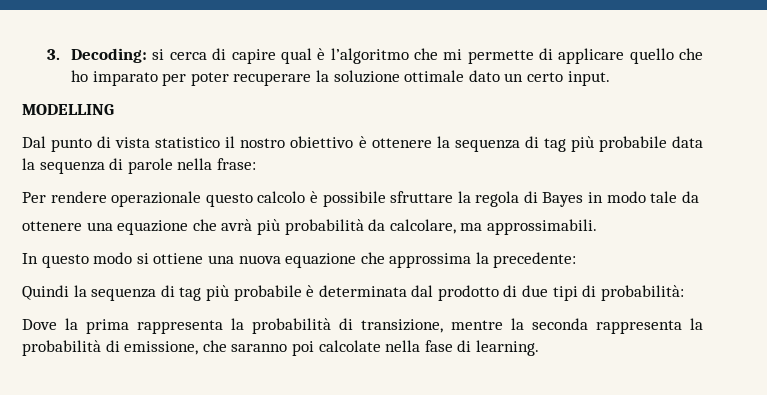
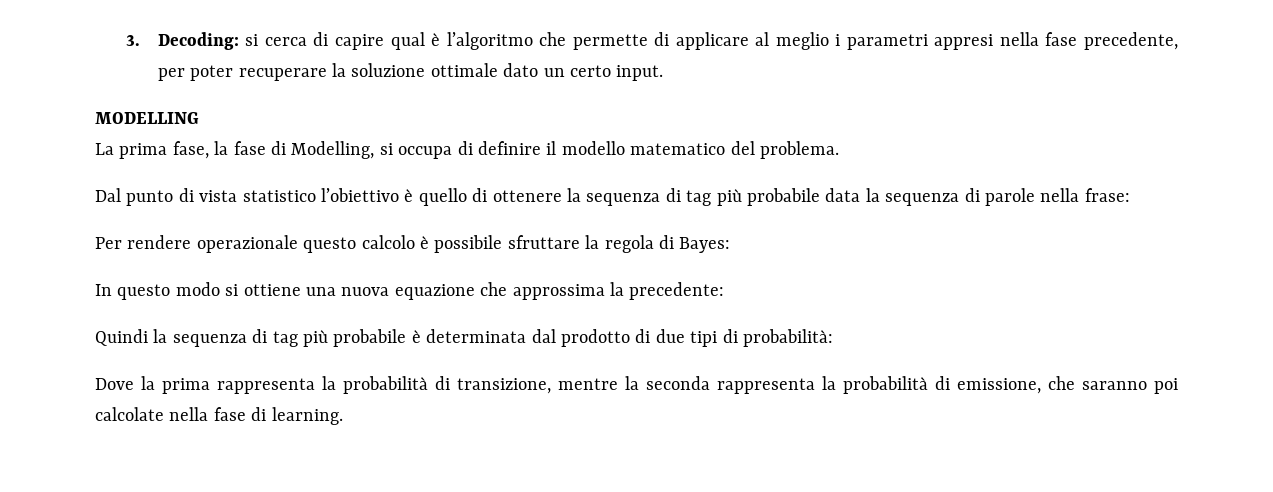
- 3. Decoding: si cerca di capire qual è l’algoritmo che mi permette di applicare quello che ho imparato per poter recuperare la soluzione ottimale dato un certo input.
+ 3. Decoding: si cerca di capire qual è l’algoritmo che permette di applicare al meglio i parametri appresi nella fase precedente, per poter recuperare la soluzione ottimale dato un certo input.
+ La prima fase, la fase di Modelling, si occupa di definire il modello matematico del problema.
- Dal punto di vista statistico il nostro obiettivo è ottenere la sequenza di tag più probabile data la sequenza di parole nella frase:
+ Dal punto di vista statistico l’obiettivo è quello di ottenere la sequenza di tag più probabile data la sequenza di parole nella frase:
- Per rendere operazionale questo calcolo è possibile sfruttare la regola di Bayes in modo tale da
- ottenere una equazione che avrà più probabilità da calcolare, ma approssimabili.
+ Per rendere operazionale questo calcolo è possibile sfruttare la regola di Bayes:

